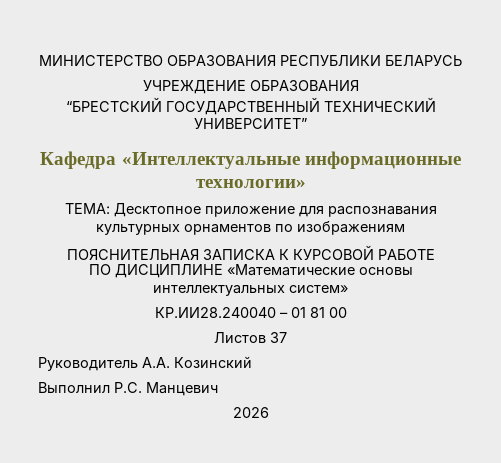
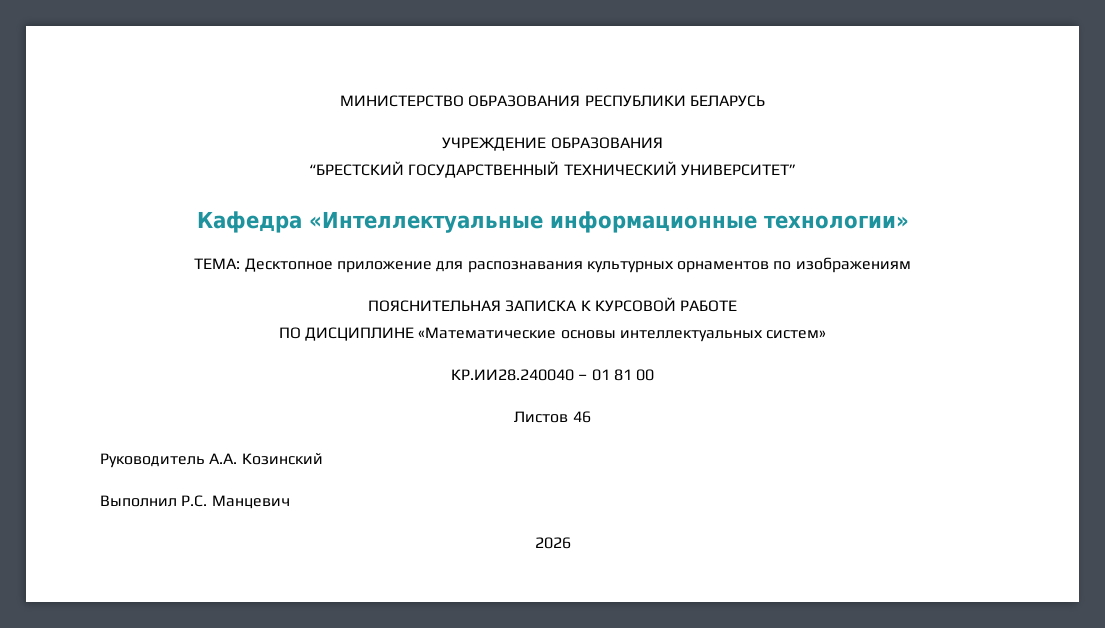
- Листов 37
+ Листов 46

